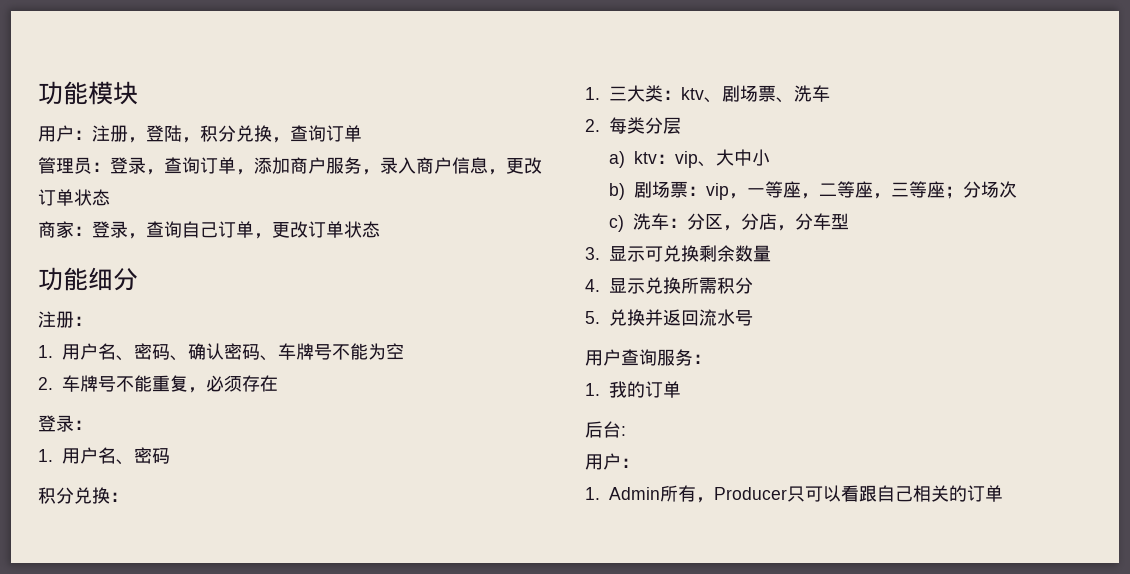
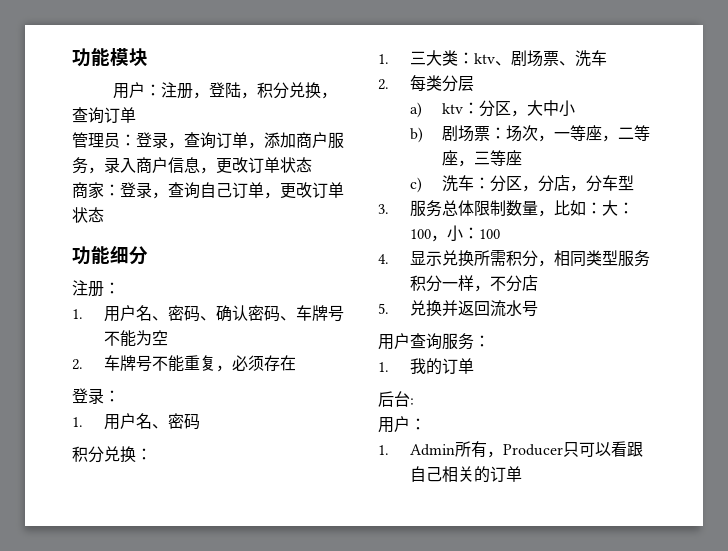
- a) ktv：vip、大中小
+ a) ktv：分区，大中小
- b)剧场票：vip，一等座，二等座，三等座；分场次
+ b)剧场票：场次，一等座，二等座，三等座
- 3.显示可兑换剩余数量
+ 3.服务总体限制数量，比如：大：100，小：100
- 4.显示兑换所需积分
+ 4.显示兑换所需积分，相同类型服务积分一样，不分店

